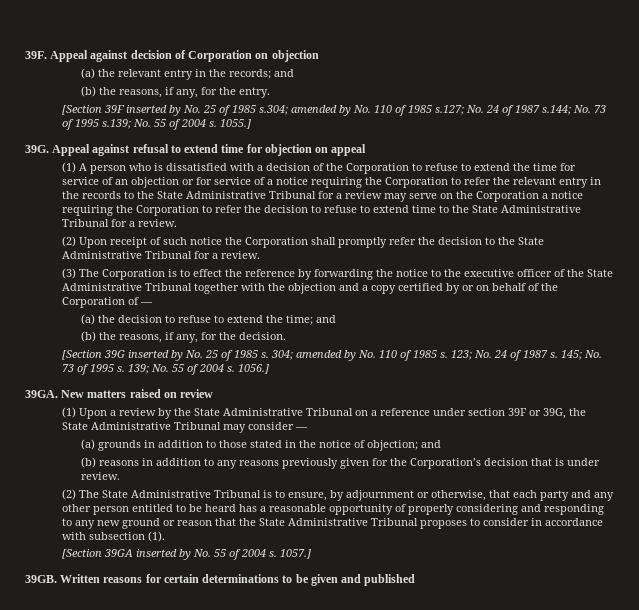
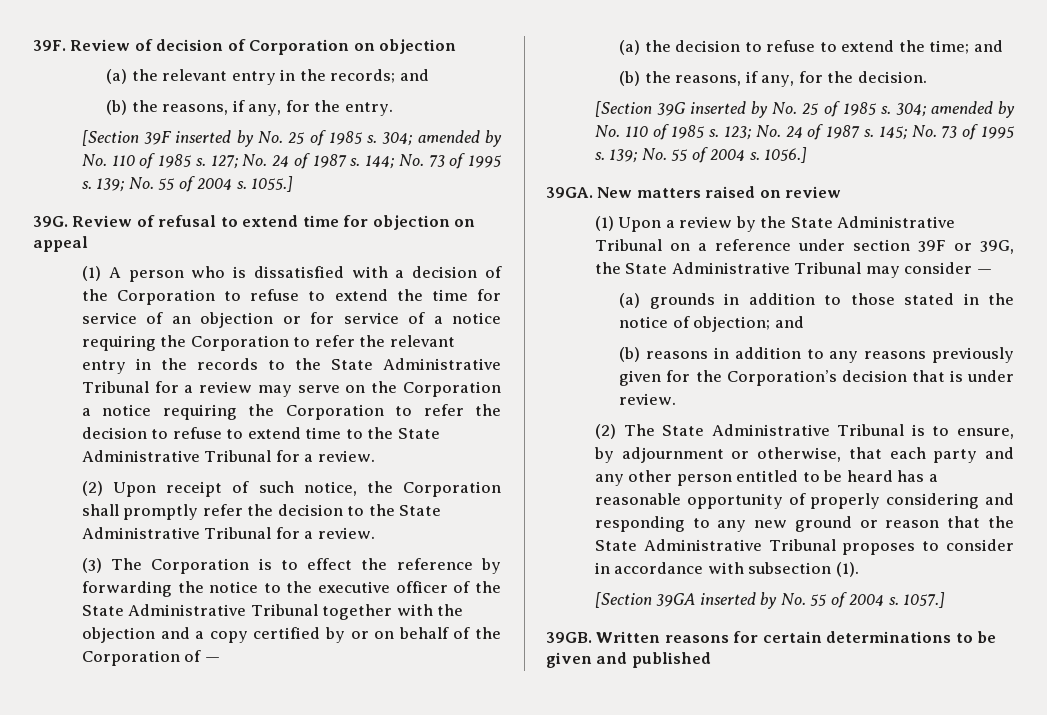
- Appeal against decision of Corporation on objection
+ Review of decision of Corporation on objection
- [Section 39F inserted by No. 25 of 1985 s.304; amended by No. 110 of 1985 s.127; No. 24 of 1987 s.144; No. 73 of 1995 s.139; No. 55 of 2004 s.
+ [Section 39F inserted by No. 25 of 1985 s. 304; amended by No. 110 of 1985 s. 127; No. 24 of 1987 s. 144; No. 73 of 1995 s. 139; No. 55 of 2004 s.
- Appeal against refusal to extend time for objection on appeal
+ Review of refusal to extend time for objection on appeal
- (2) Upon receipt of such notice the Corporation shall promptly refer the decision to the State Administrative Tribunal for a review.
+ (2) Upon receipt of such notice, the Corporation shall promptly refer the decision to the State Administrative Tribunal for a review.

